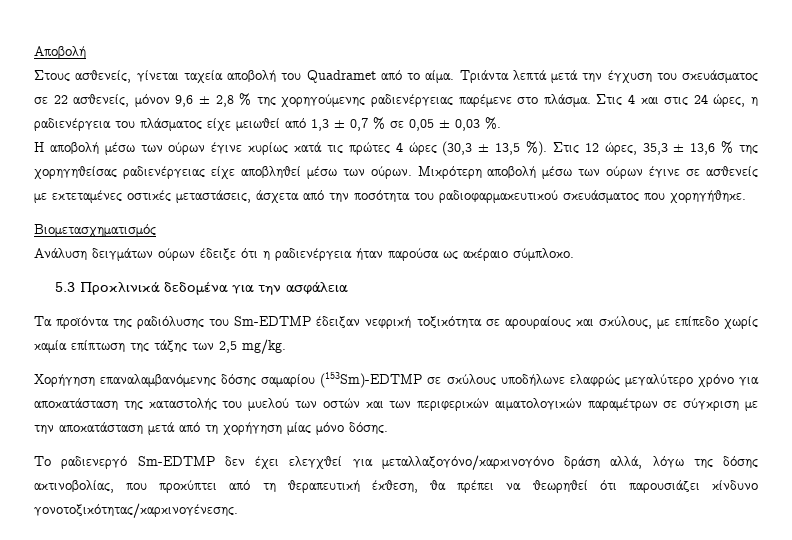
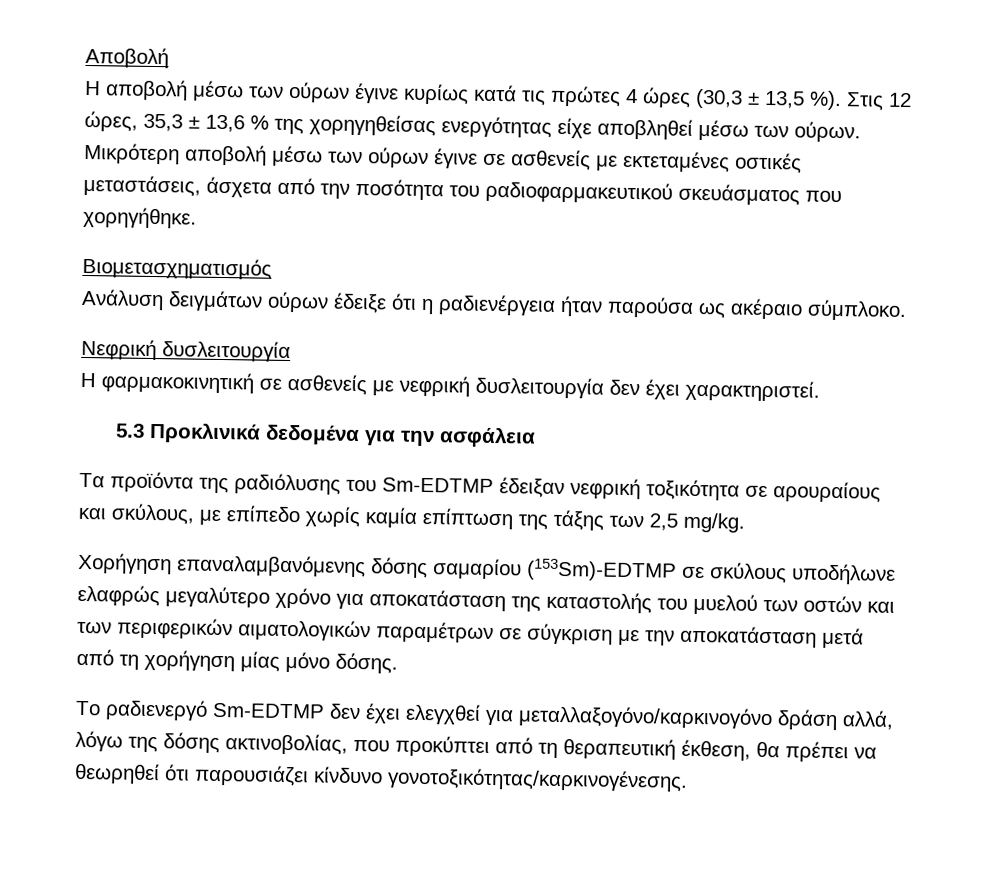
- Στους ασθενείς, γίνεται ταχεία αποβολή του Quadramet από το αίμα. Τριάντα λεπτά μετά την έγχυση του σκευάσματος σε 22 ασθενείς, μόνον 9,6 ± 2,8 % της χορηγούμενης ραδιενέργειας παρέμενε στο πλάσμα. Στις 4 και στις 24 ώρες, η ραδιενέργεια του πλάσματος είχε μειωθεί από 1,3 ± 0,7 % σε 0,05 ± 0,03 %.
- Στις 12 ώρες, 35,3 ± 13,6 % της χορηγηθείσας ραδιενέργειας είχε αποβληθεί μέσω των ούρων.
+ Στις 12 ώρες, 35,3 ± 13,6 % της χορηγηθείσας ενεργότητας είχε αποβληθεί μέσω των ούρων.
+ Νεφρική δυσλειτουργία
+ Η φαρμακοκινητική σε ασθενείς με νεφρική δυσλειτουργία δεν έχει χαρακτηριστεί.

